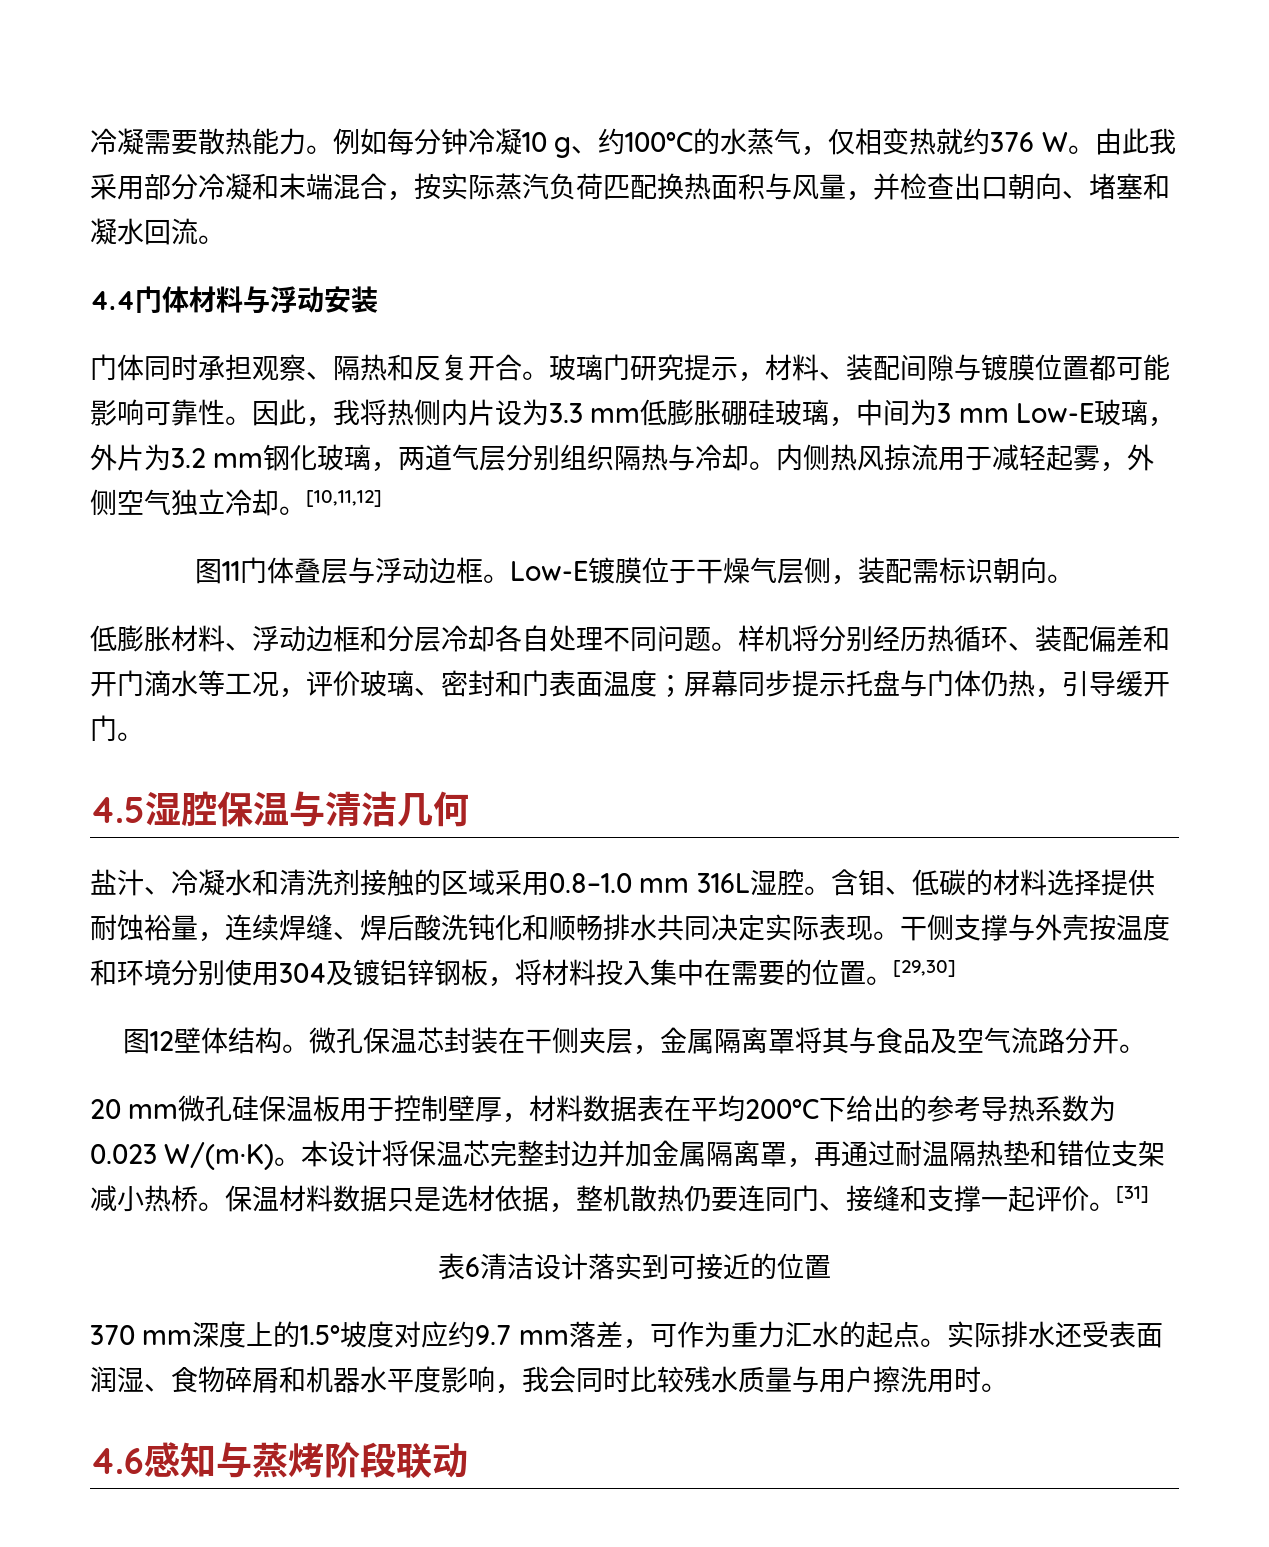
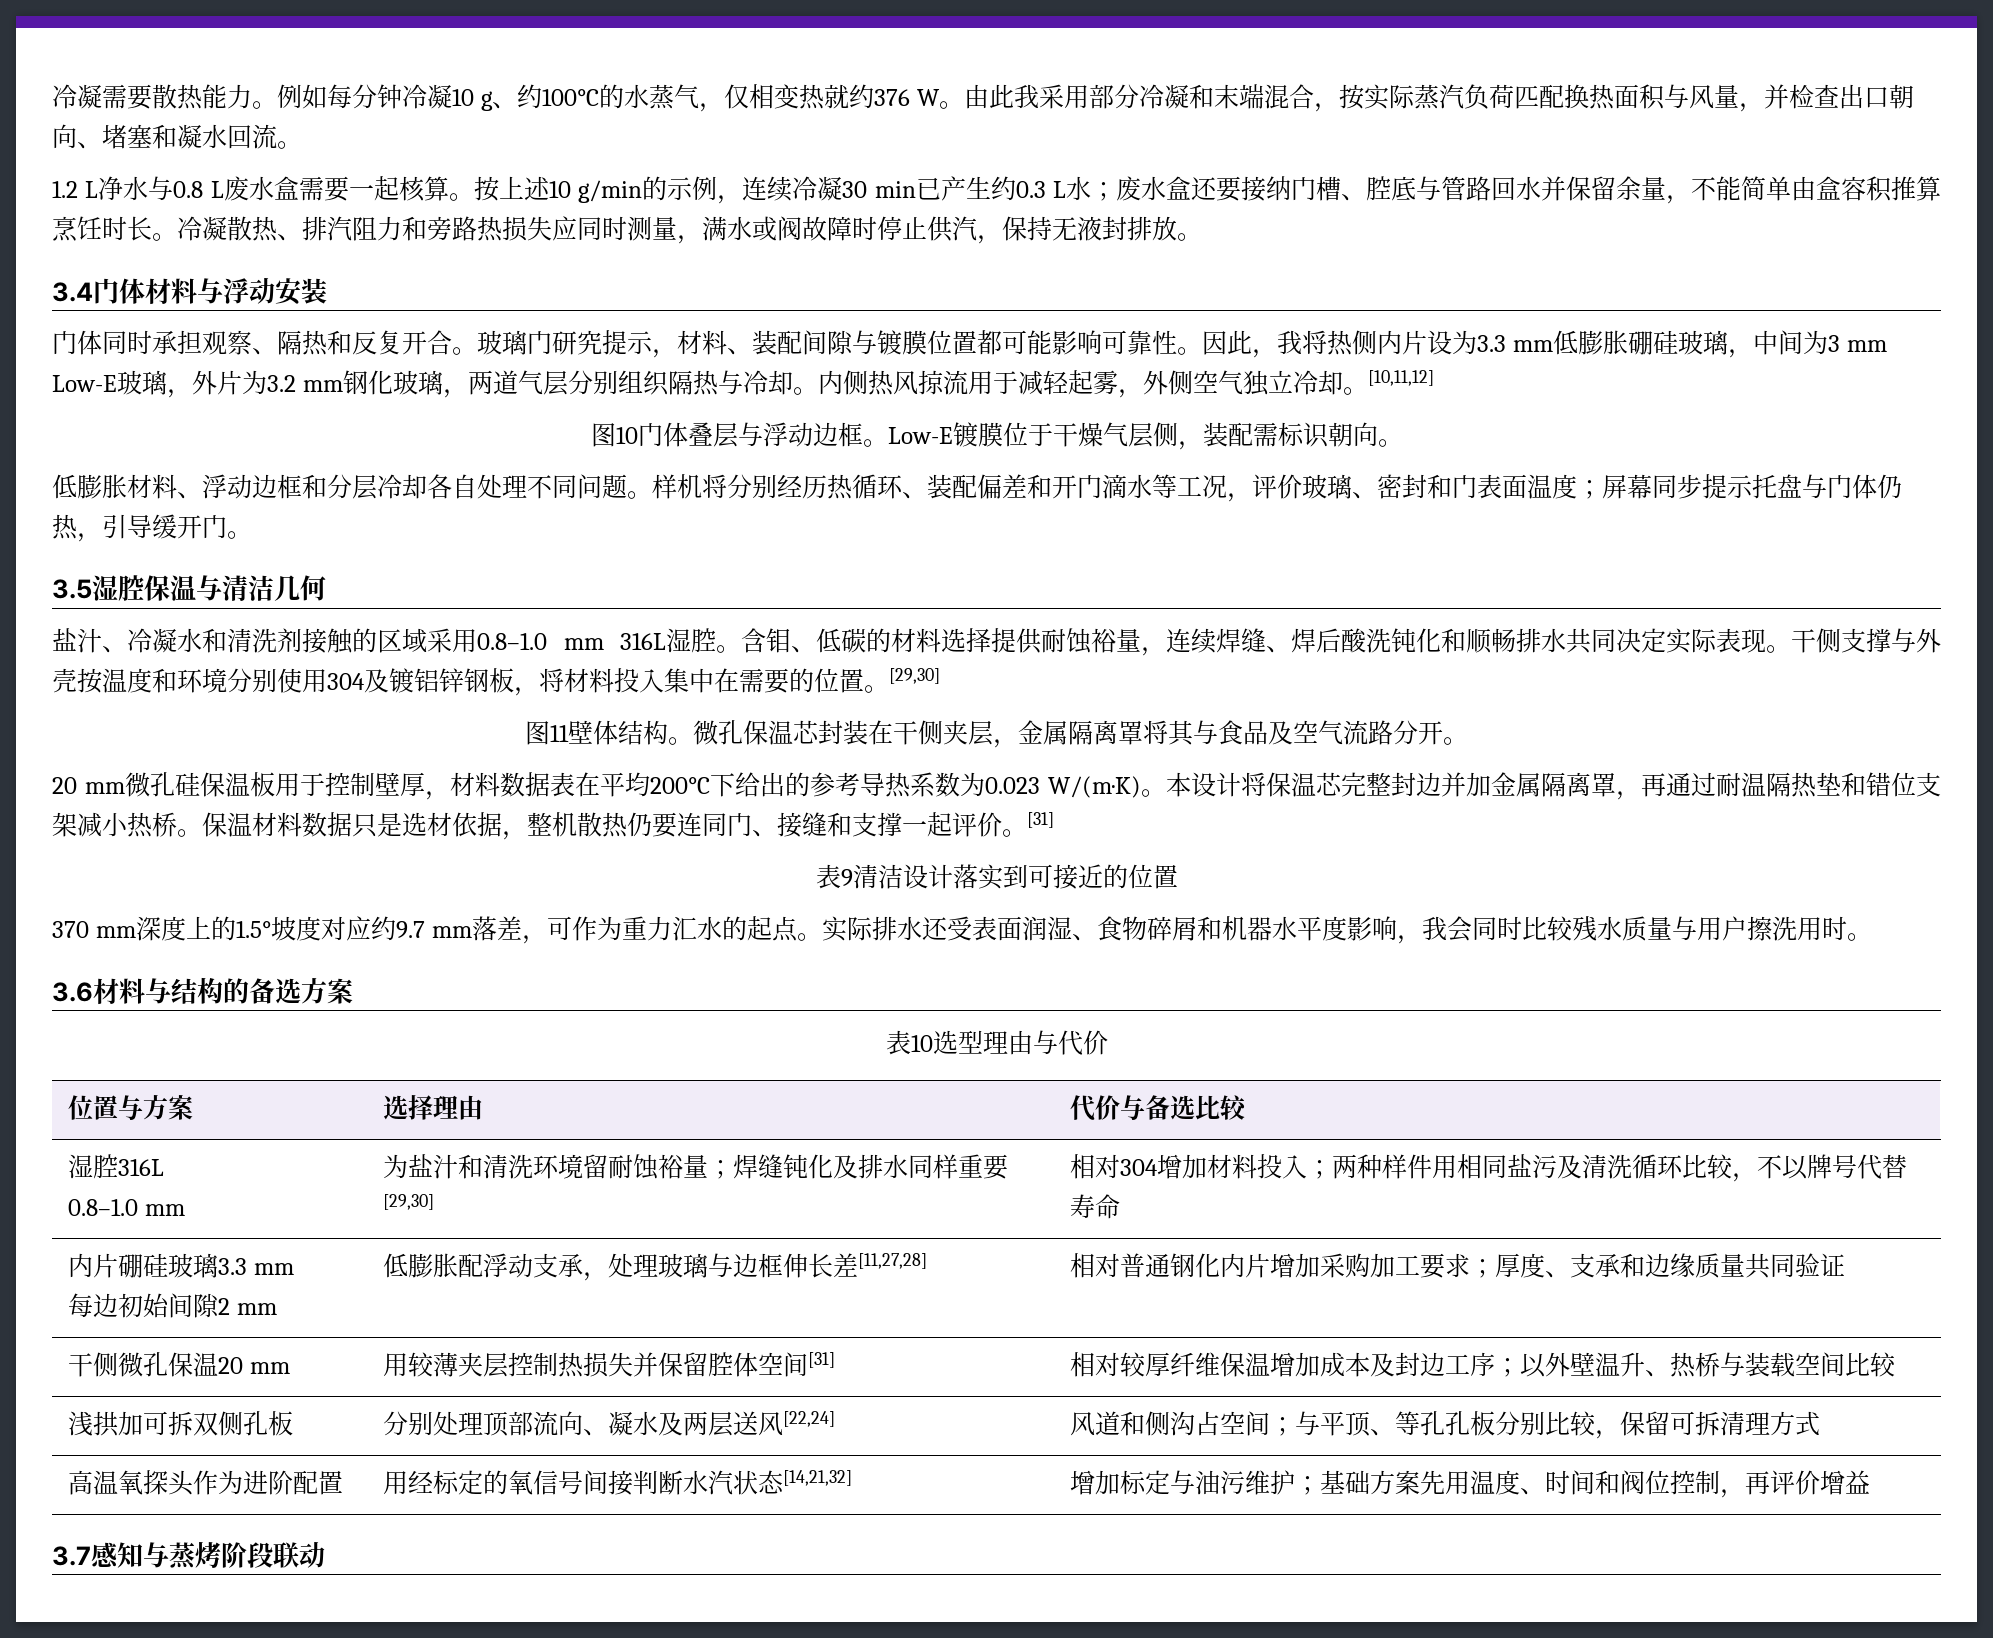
- 4.4门体材料与浮动安装
+ 1.2 L净水与0.8 L废水盒需要一起核算。按上述10 g/min的示例，连续冷凝30 min已产生约0.3 L水；废水盒还要接纳门槽、腔底与管路回水并保留余量，不能简单由盒容积推算烹饪时长。冷凝散热、排汽阻力和旁路热损失应同时测量，满水或阀故障时停止供汽，保持无液封排放。
+ 3.4门体材料与浮动安装
- 图11门体叠层与浮动边框。
+ 图10门体叠层与浮动边框。
- 4.5湿腔保温与清洁几何
+ 3.5湿腔保温与清洁几何
- 图12壁体结构。
+ 图11壁体结构。
- 表6清洁设计落实到可接近的位置
+ 表9清洁设计落实到可接近的位置
- 4.6感知与蒸烤阶段联动
+ 3.6材料与结构的备选方案
+ 表10选型理由与代价
+ 位置与方案 | 选择理由 | 代价与备选比较
+ 湿腔316L
+ 0.8–1.0 mm | 为盐汁和清洗环境留耐蚀裕量；焊缝钝化及排水同样重要[29,30] | 相对304增加材料投入；两种样件用相同盐污及清洗循环比较，不以牌号代替寿命
+ 内片硼硅玻璃3.3 mm
+ 每边初始间隙2 mm | 低膨胀配浮动支承，处理玻璃与边框伸长差[11,27,28] | 相对普通钢化内片增加采购加工要求；厚度、支承和边缘质量共同验证
+ 干侧微孔保温20 mm | 用较薄夹层控制热损失并保留腔体空间[31] | 相对较厚纤维保温增加成本及封边工序；以外壁温升、热桥与装载空间比较
+ 浅拱加可拆双侧孔板 | 分别处理顶部流向、凝水及两层送风[22,24] | 风道和侧沟占空间；与平顶、等孔孔板分别比较，保留可拆清理方式
+ 高温氧探头作为进阶配置 | 用经标定的氧信号间接判断水汽状态[14,21,32] | 增加标定与油污维护；基础方案先用温度、时间和阀位控制，再评价增益
+ 3.7感知与蒸烤阶段联动

